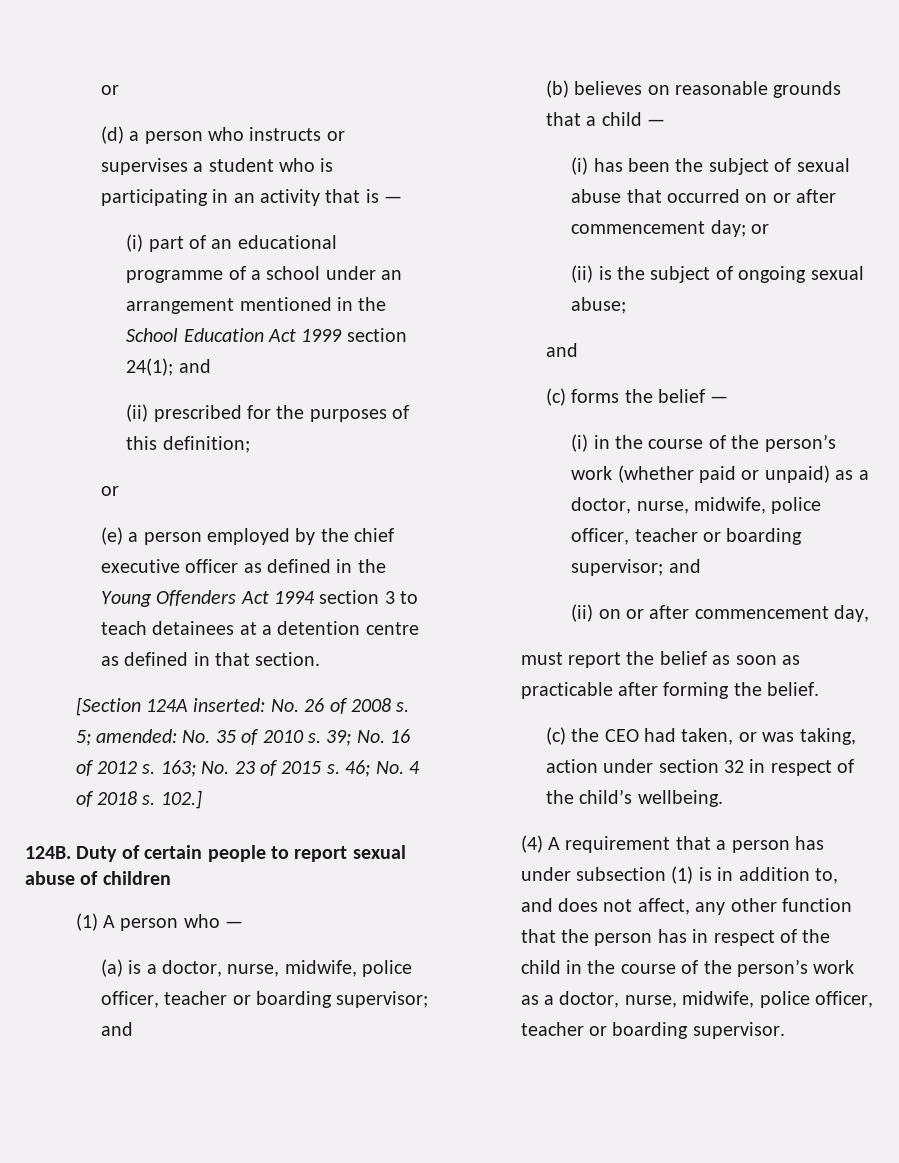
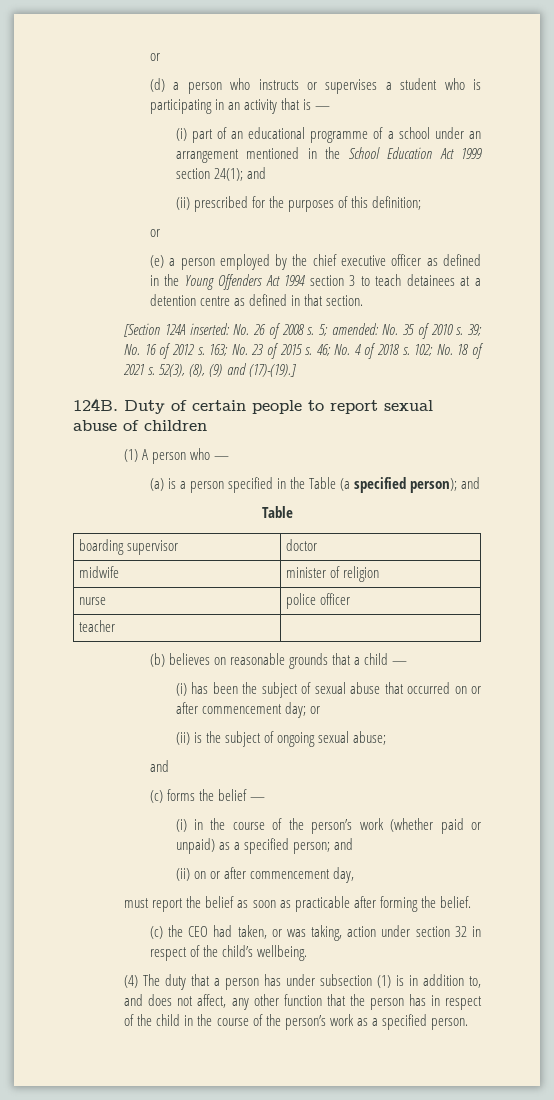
- 102.]
+ 102; No. 18 of 2021 s. 52(3), (8), (9) and (17)-(19).]
- (a) is a doctor, nurse, midwife, police officer, teacher or boarding supervisor; and
+ (a) is a person specified in the Table (a specified person); and
+ Table
+ boarding supervisor | doctor
+ midwife | minister of religion
+ nurse | police officer
+ teacher |
- (i) in the course of the person’s work (whether paid or unpaid) as a doctor, nurse, midwife, police officer, teacher or boarding supervisor; and
+ (i) in the course of the person’s work (whether paid or unpaid) as a specified person; and
- (4) A requirement that a person has under subsection (1) is in addition to, and does not affect, any other function that the person has in respect of the child in the course of the person’s work as a doctor, nurse, midwife, police officer, teacher or boarding supervisor.
+ (4) The duty that a person has under subsection (1) is in addition to, and does not affect, any other function that the person has in respect of the child in the course of the person’s work as a specified person.

